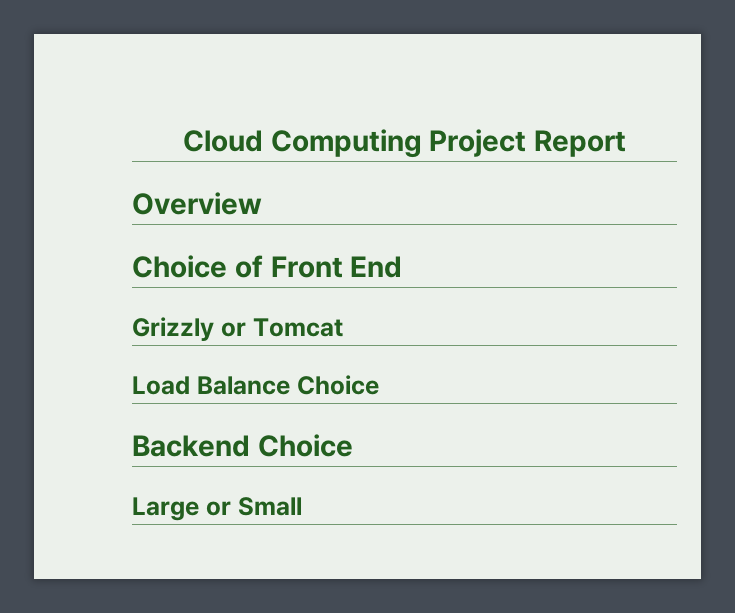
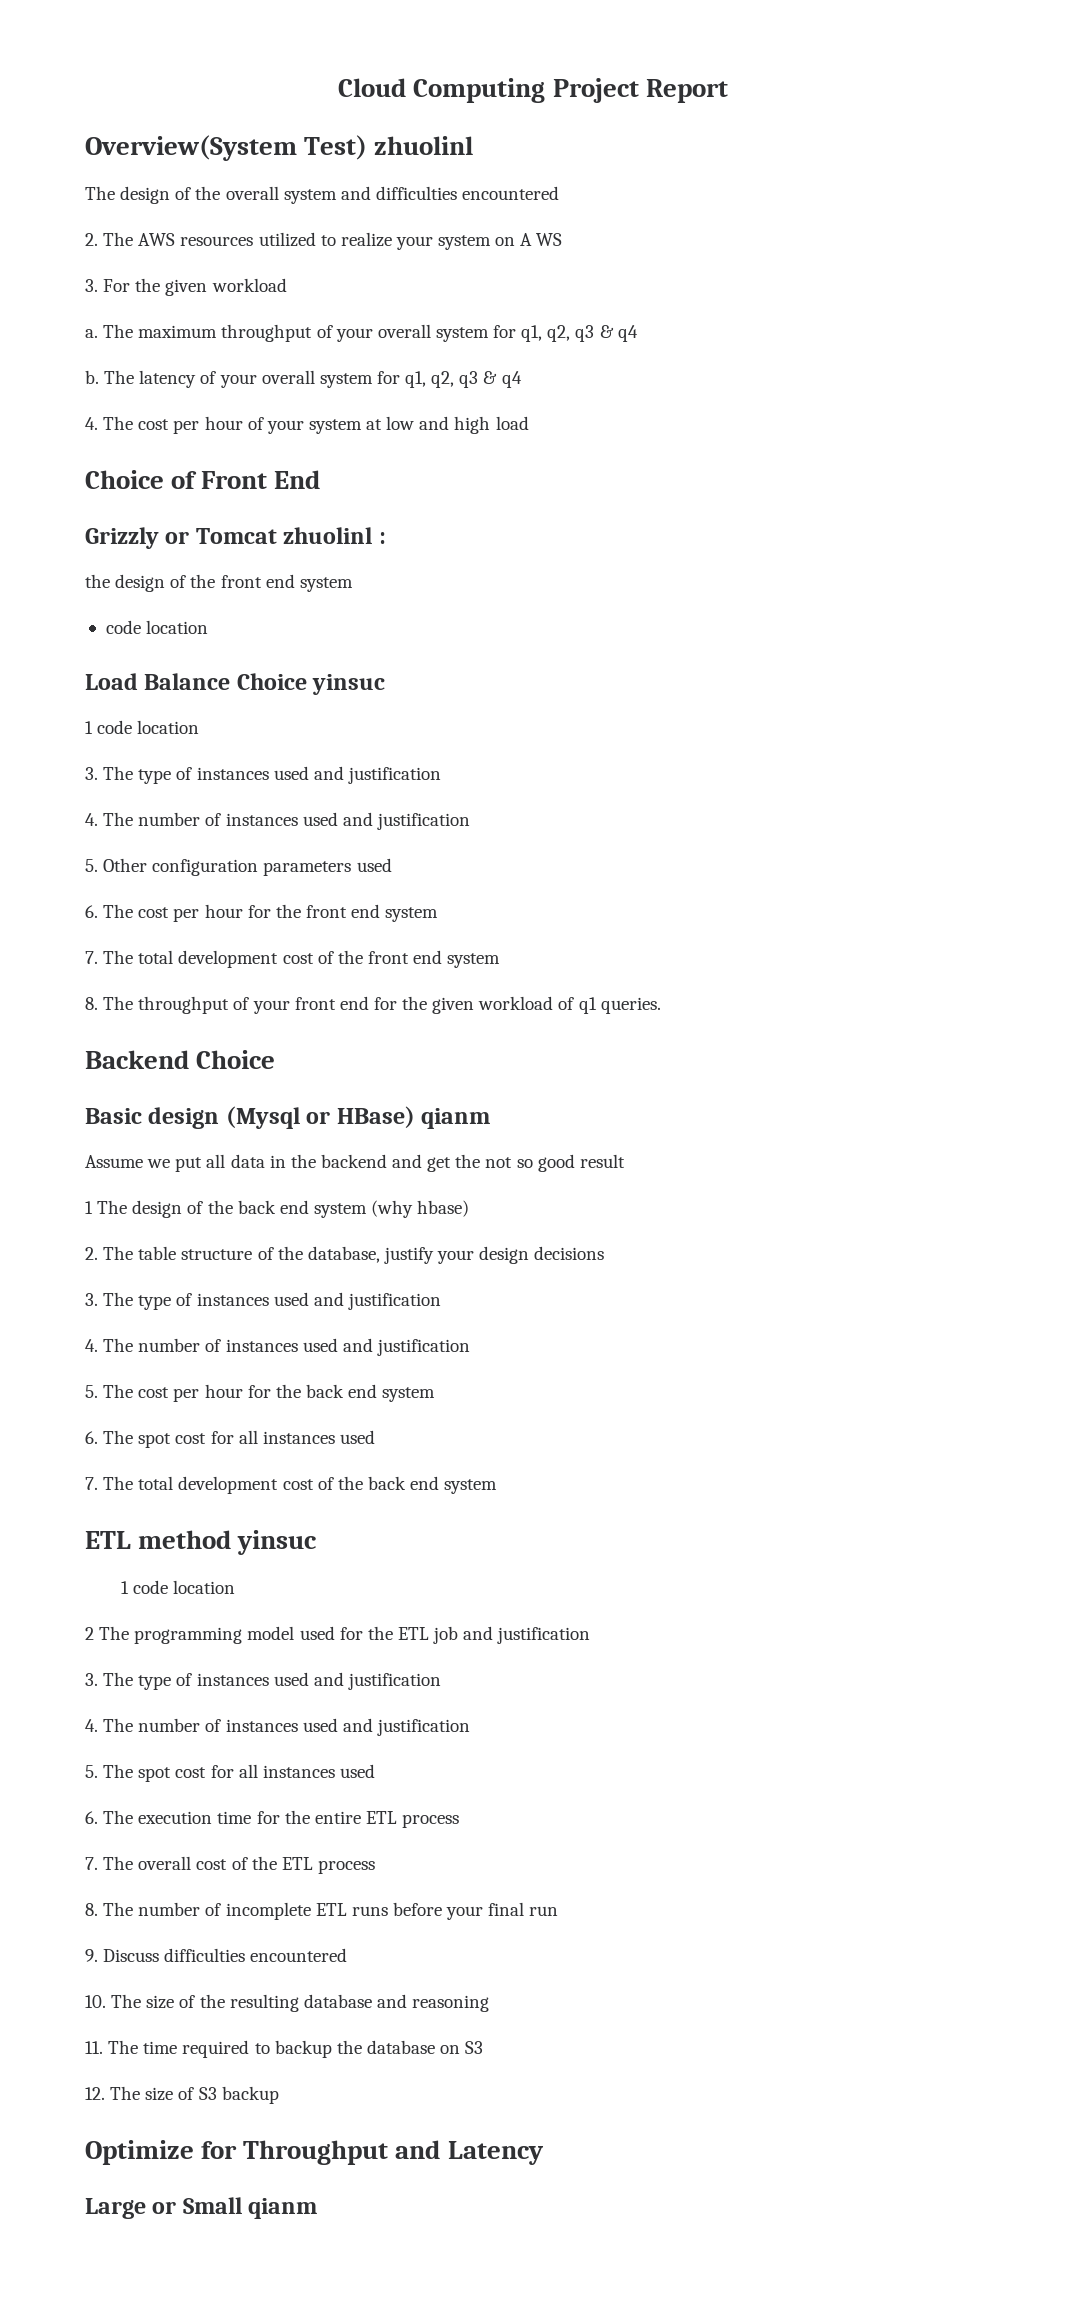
- Overview
+ Overview(System Test) zhuolinl
+ The design of the overall system and difficulties encountered
+ 2. The AWS resources utilized to realize your system on A WS
+ 3. For the given workload
+ a. The maximum throughput of your overall system for q1, q2, q3 & q4
+ b. The latency of your overall system for q1, q2, q3 & q4
+ 4. The cost per hour of your system at low and high load
- Grizzly or Tomcat
- Load Balance Choice
+ Grizzly or Tomcat zhuolinl :
+ the design of the front end system
+ code location
+ Load Balance Choice yinsuc
+ 1 code location
+ 3. The type of instances used and justification
+ 4. The number of instances used and justification
+ 5. Other configuration parameters used
+ 6. The cost per hour for the front end system
+ 7. The total development cost of the front end system
+ 8. The throughput of your front end for the given workload of q1 queries.
  Backend Choice
+ Basic design (Mysql or HBase) qianm
+ Assume we put all data in the backend and get the not so good result
+ 1 The design of the back end system (why hbase)
+ 2. The table structure of the database, justify your design decisions
+ 3. The type of instances used and justification
+ 4. The number of instances used and justification
+ 5. The cost per hour for the back end system
+ 6. The spot cost for all instances used
+ 7. The total development cost of the back end system
+ ETL method yinsuc
+ 1 code location
+ 2 The programming model used for the ETL job and justification
+ 3. The type of instances used and justification
+ 4. The number of instances used and justification
+ 5. The spot cost for all instances used
+ 6. The execution time for the entire ETL process
+ 7. The overall cost of the ETL process
+ 8. The number of incomplete ETL runs before your final run
+ 9. Discuss difficulties encountered
+ 10. The size of the resulting database and reasoning
+ 11. The time required to backup the database on S3
+ 12. The size of S3 backup
+ Optimize for Throughput and Latency
- Large or Small
+ Large or Small qianm

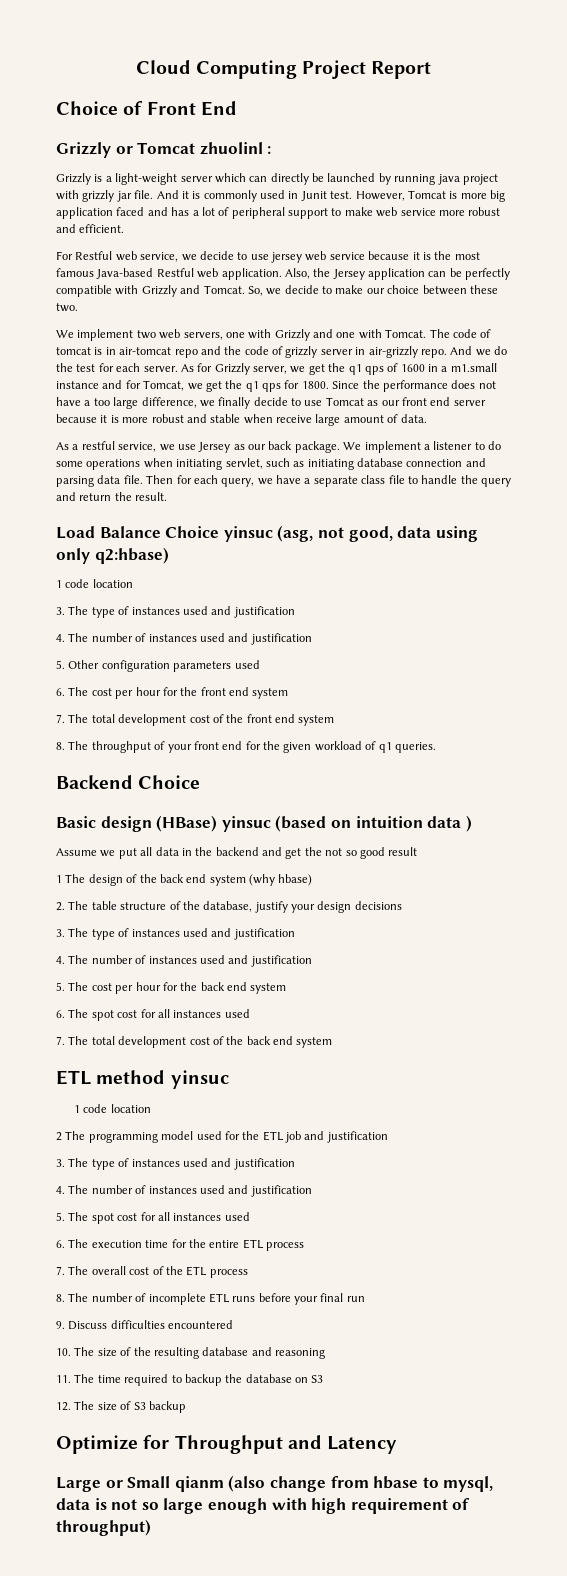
- Overview(System Test) zhuolinl
- The design of the overall system and difficulties encountered
- 2. The AWS resources utilized to realize your system on A WS
- 3. For the given workload
- a. The maximum throughput of your overall system for q1, q2, q3 & q4
- b. The latency of your overall system for q1, q2, q3 & q4
- 4. The cost per hour of your system at low and high load
- the design of the front end system
- code location
- Load Balance Choice yinsuc
+ Grizzly is a light-weight server which can directly be launched by running java project with grizzly jar file. And it is commonly used in Junit test. However, Tomcat is more big application faced and has a lot of peripheral support to make web service more robust and efficient.
+ For Restful web service, we decide to use jersey web service because it is the most famous Java-based Restful web application. Also, the Jersey application can be perfectly compatible with Grizzly and Tomcat. So, we decide to make our choice between these two.
+ We implement two web servers, one with Grizzly and one with Tomcat. The code of tomcat is in air-tomcat repo and the code of grizzly server in air-grizzly repo. And we do the test for each server. As for Grizzly server, we get the q1 qps of 1600 in a m1.small instance and for Tomcat, we get the q1 qps for 1800. Since the performance does not have a too large difference, we finally decide to use Tomcat as our front end server because it is more robust and stable when receive large amount of data.
+ As a restful service, we use Jersey as our back package. We implement a listener to do some operations when initiating servlet, such as initiating database connection and parsing data file. Then for each query, we have a separate class file to handle the query and return the result.
+ Load Balance Choice yinsuc (asg, not good, data using only q2:hbase)
- Basic design (Mysql or HBase) qianm
+ Basic design (HBase) yinsuc (based on intuition data )
- Large or Small qianm
+ Large or Small qianm (also change from hbase to mysql, data is not so large enough with high requirement of throughput)

